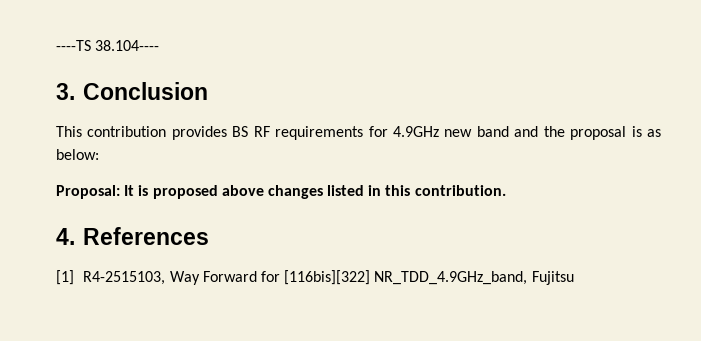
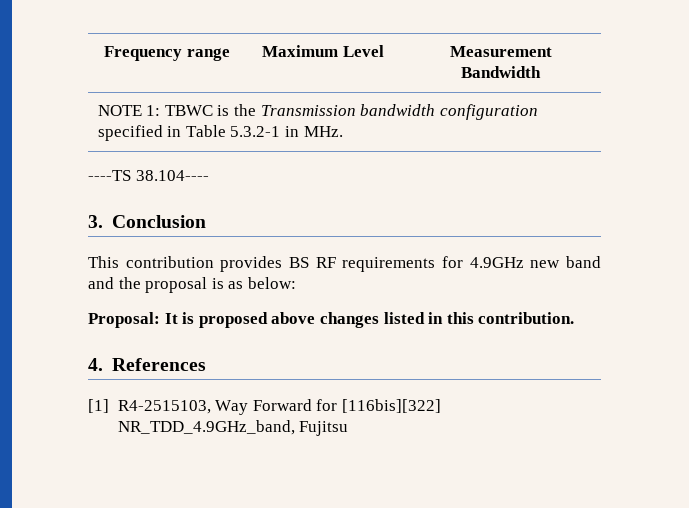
+ Frequency range | Maximum Level | Measurement Bandwidth
+ NOTE 1: TBWC is the Transmission bandwidth configuration specified in Table 5.3.2-1 in MHz.

